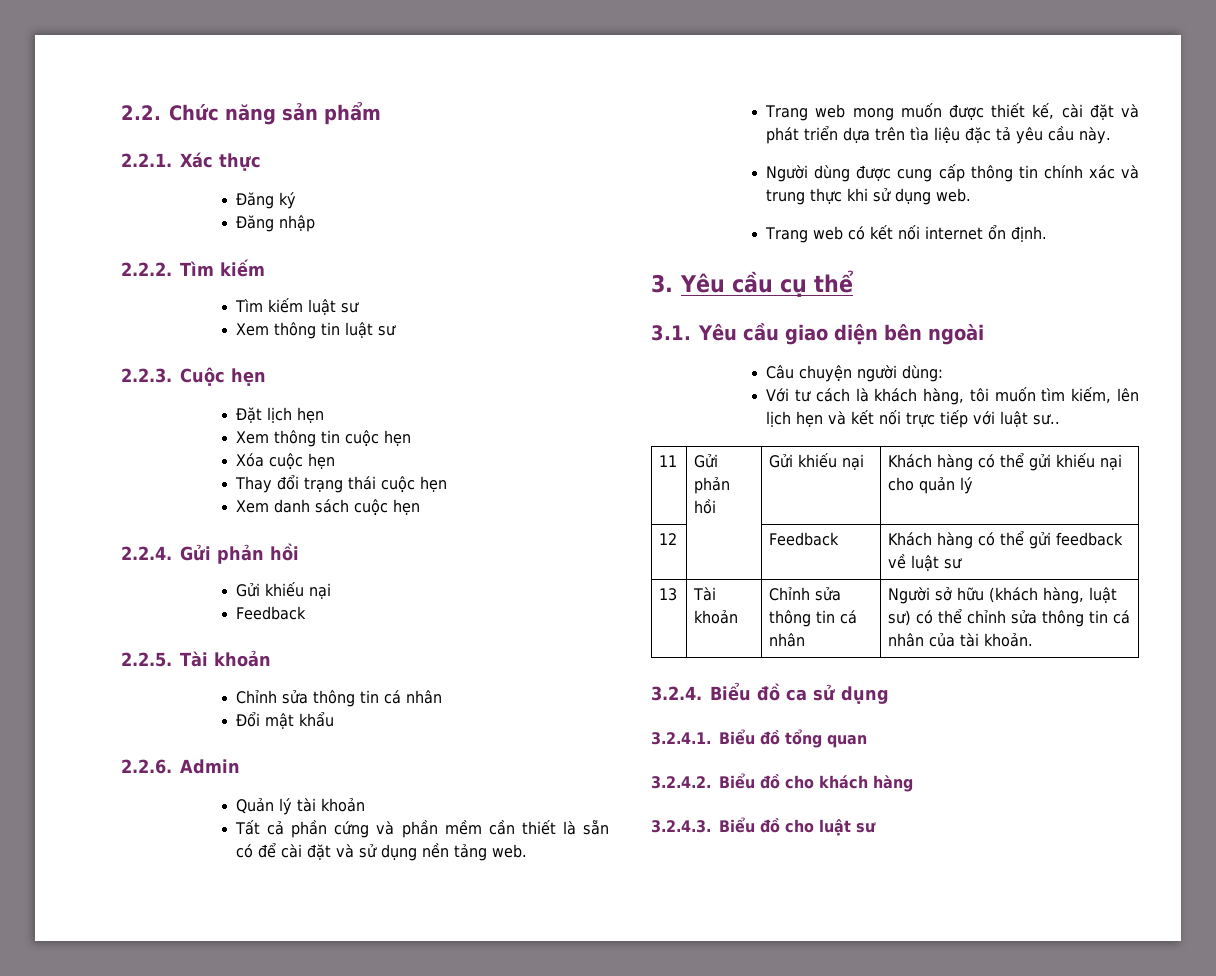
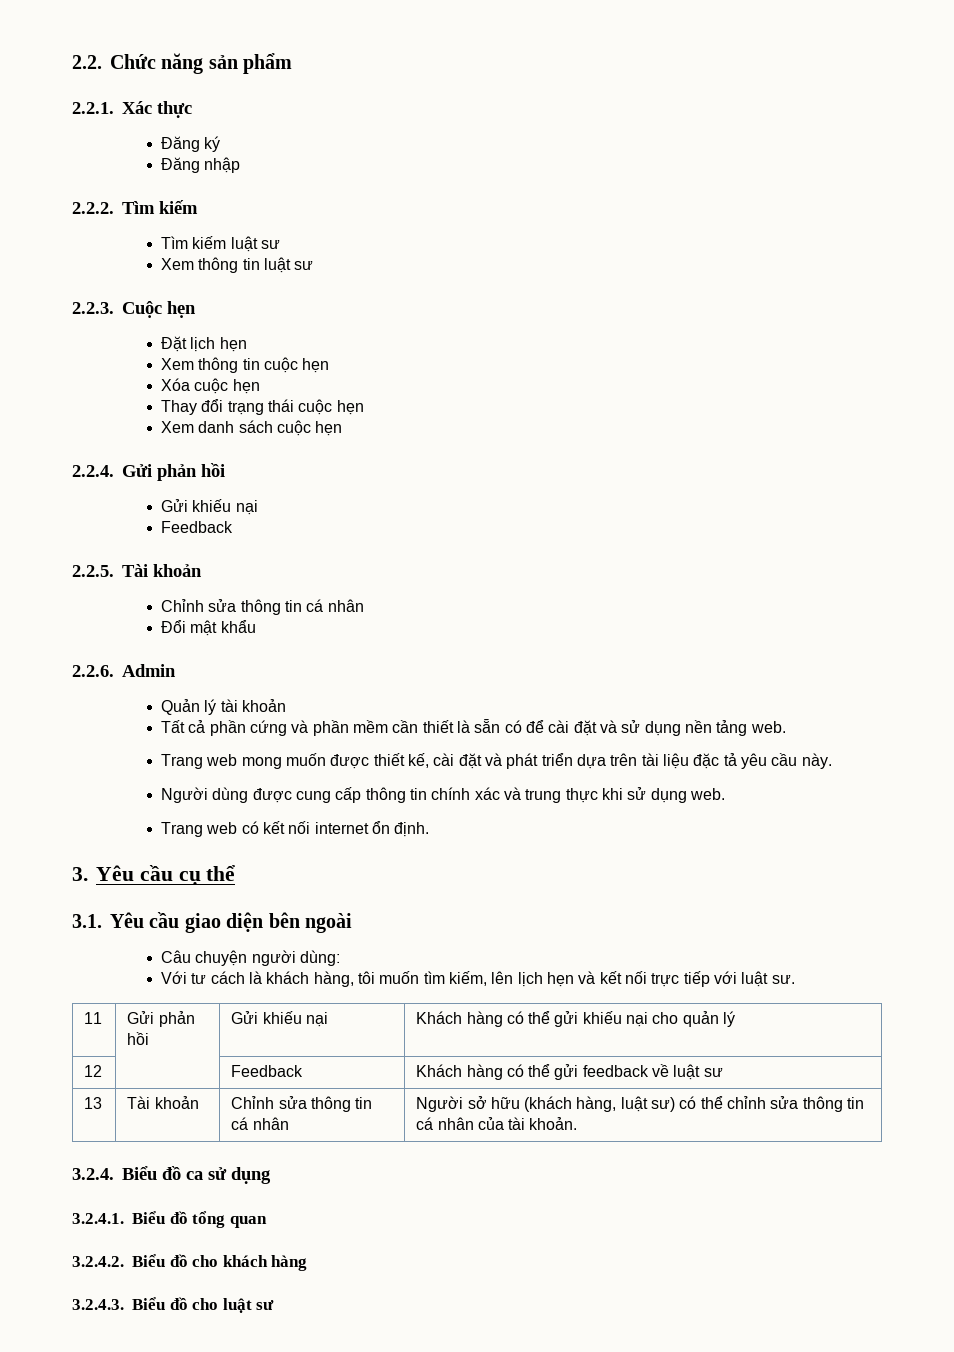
- Trang web mong muốn được thiết kế, cài đặt và phát triển dựa trên tìa liệu đặc tả yêu cầu này.
+ Trang web mong muốn được thiết kế, cài đặt và phát triển dựa trên tài liệu đặc tả yêu cầu này.
- Với tư cách là khách hàng, tôi muốn tìm kiếm, lên lịch hẹn và kết nối trực tiếp với luật sư..
+ Với tư cách là khách hàng, tôi muốn tìm kiếm, lên lịch hẹn và kết nối trực tiếp với luật sư.

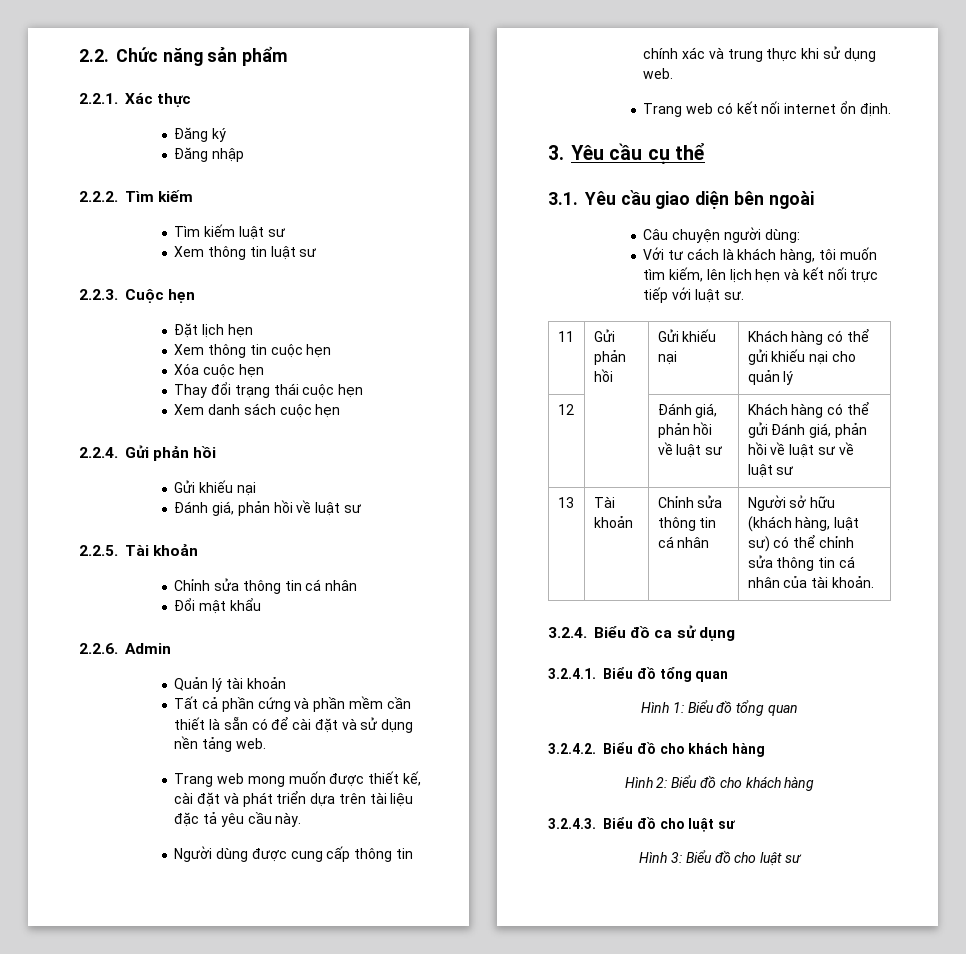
  2.2.4. Gửi phản hồi
  Gửi khiếu nại
- Feedback
+ Đánh giá, phản hồi về luật sư
- 12 | | Feedback | Khách hàng có thể gửi feedback về luật sư
+ 12 | | Đánh giá, phản hồi về luật sư | Khách hàng có thể gửi Đánh giá, phản hồi về luật sư về luật sư
+ Hình 1: Biểu đồ tổng quan
+ Hình 2: Biểu đồ cho khách hàng
+ Hình 3: Biểu đồ cho luật sư

